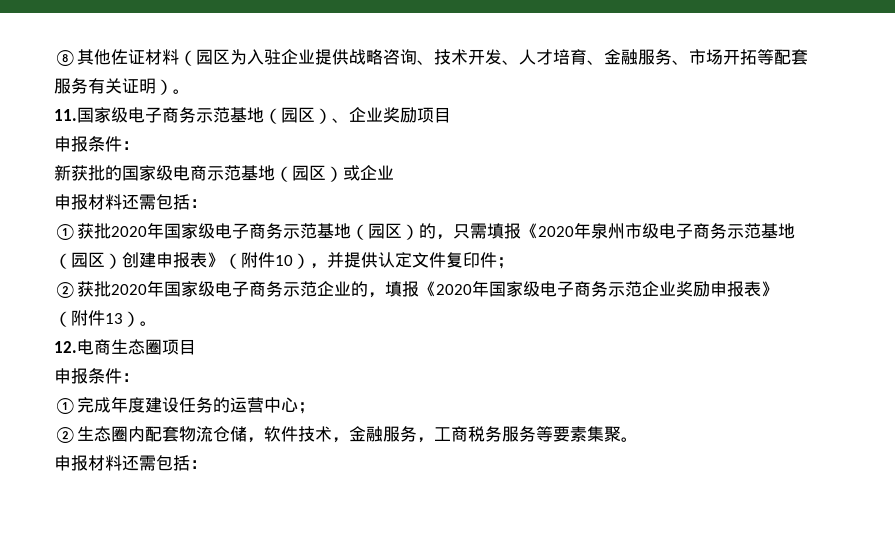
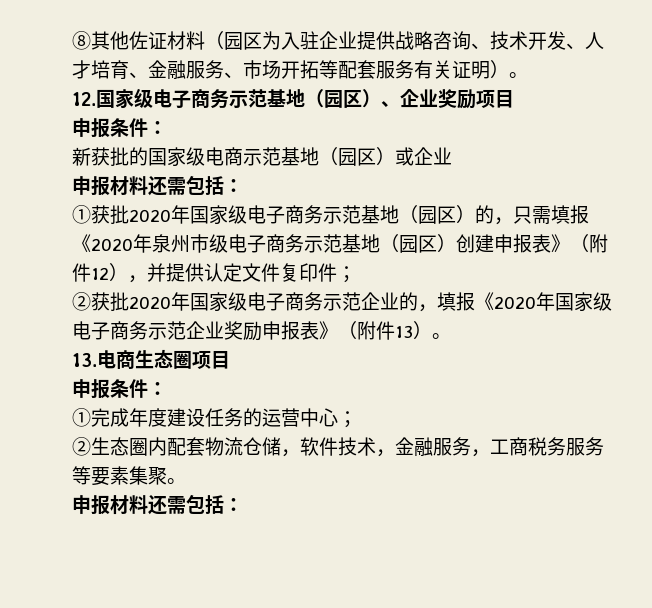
- 11.国家级电子商务示范基地（园区）、企业奖励项目
+ 12.国家级电子商务示范基地（园区）、企业奖励项目
- ①获批2020年国家级电子商务示范基地（园区）的，只需填报《2020年泉州市级电子商务示范基地（园区）创建申报表》（附件10），并提供认定文件复印件；
+ ①获批2020年国家级电子商务示范基地（园区）的，只需填报《2020年泉州市级电子商务示范基地（园区）创建申报表》（附件12），并提供认定文件复印件；
- 12.电商生态圈项目
+ 13.电商生态圈项目

